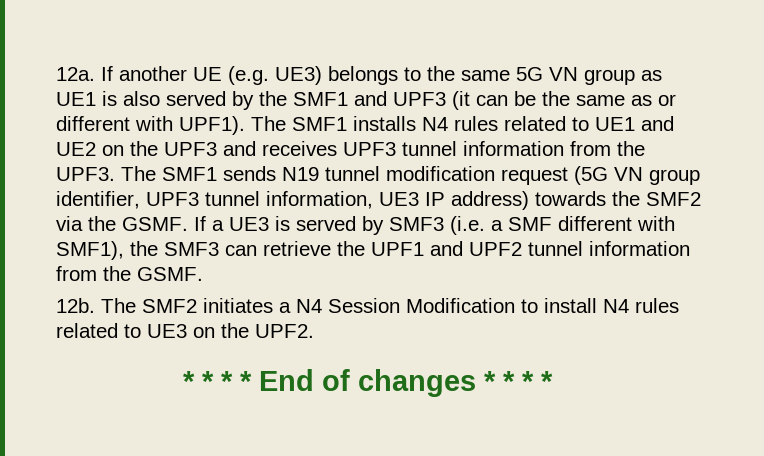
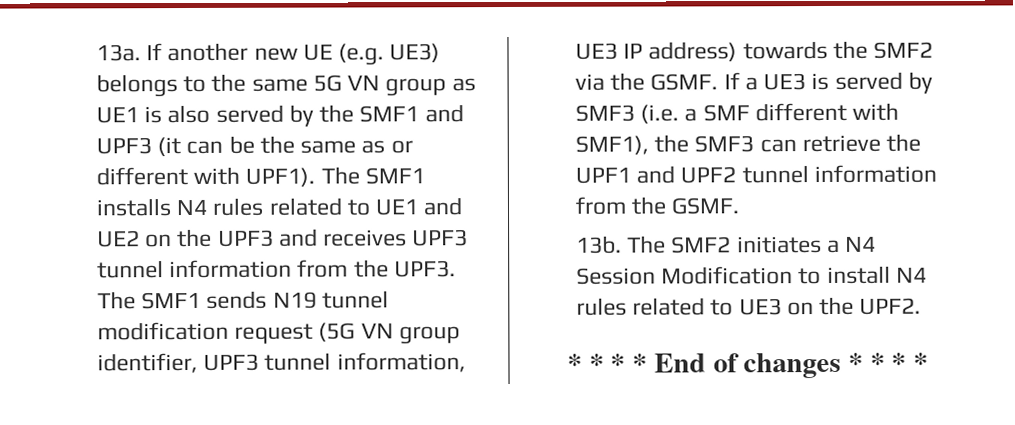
- 12a.
+ 13a.
- If another UE (e.g. UE3) belongs to the same 5G VN group as UE1 is also served by the SMF1 and UPF3 (it can be the same as or different with UPF1).
+ If another new UE (e.g. UE3) belongs to the same 5G VN group as UE1 is also served by the SMF1 and UPF3 (it can be the same as or different with UPF1).
- 12b.
+ 13b.

